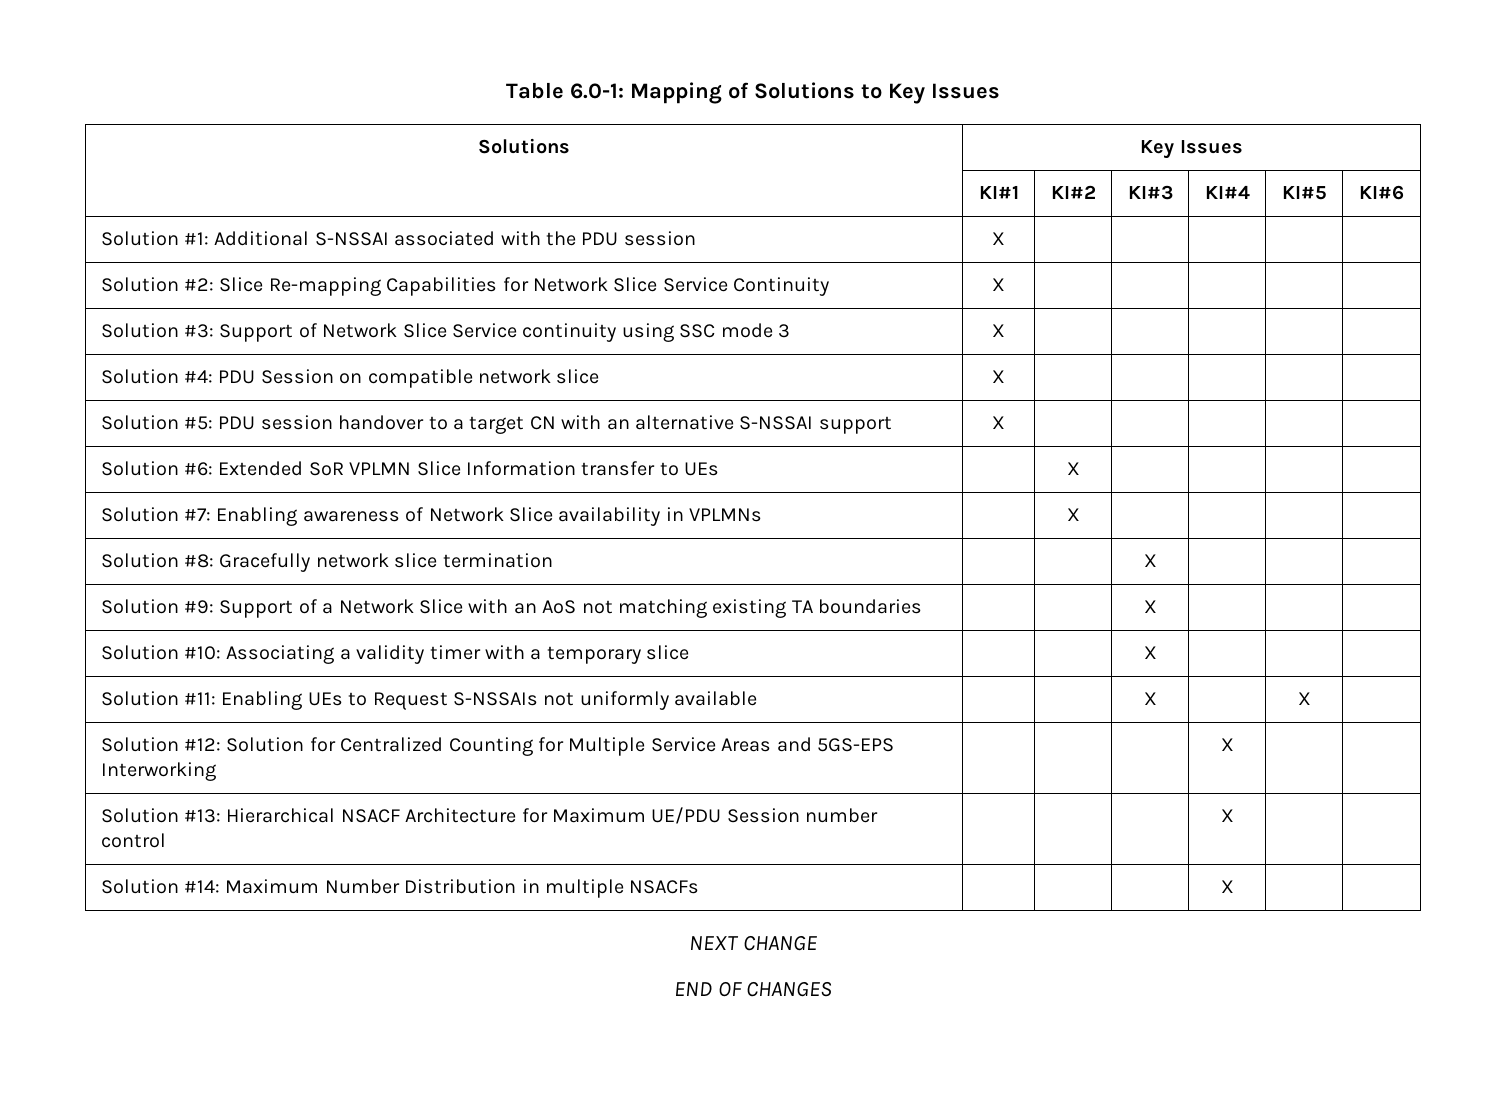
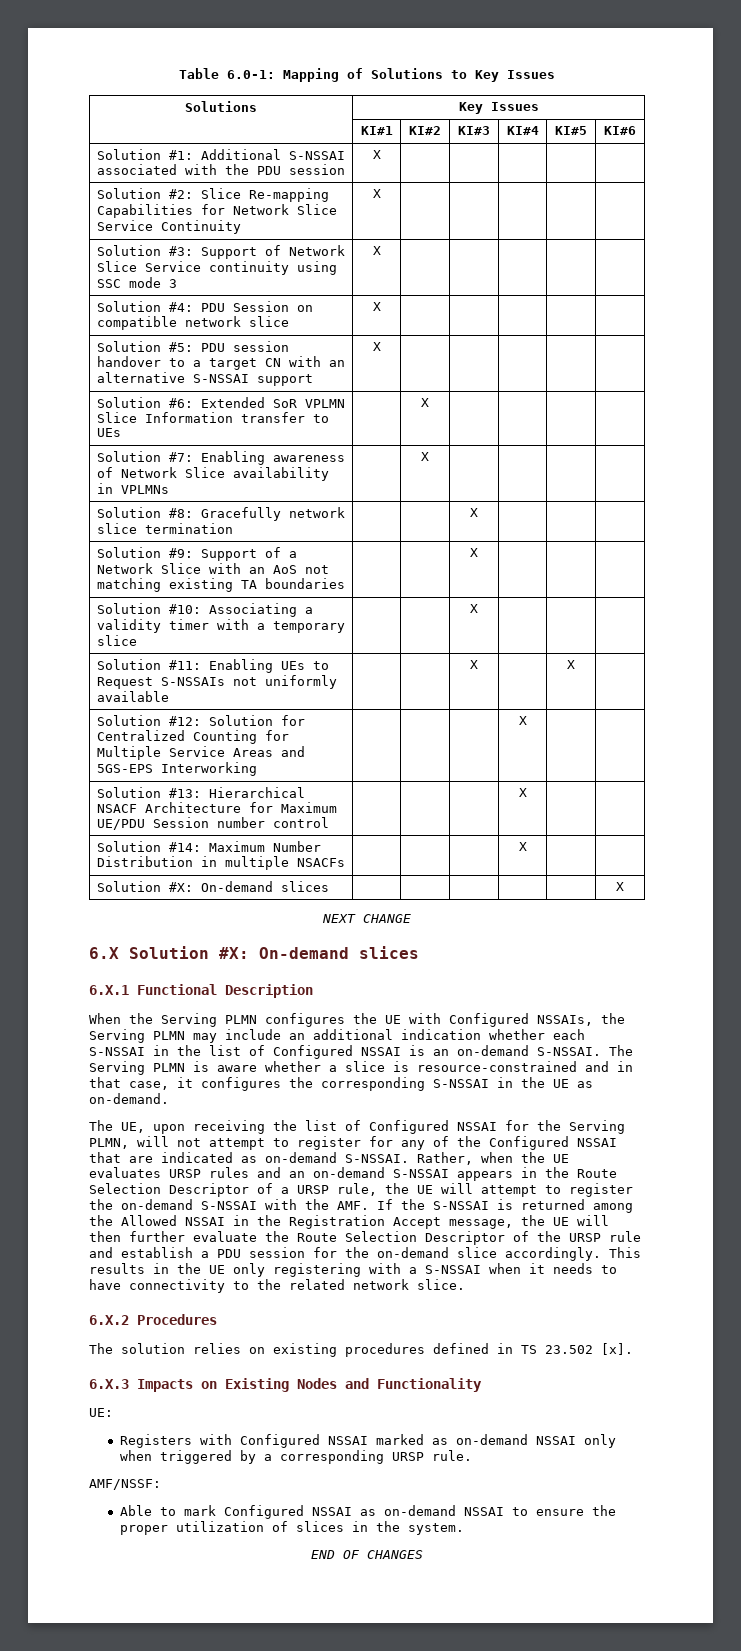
+ Solution #X: On-demand slices | | | | | | X
  NEXT CHANGE
+ 6.X Solution #X: On-demand slices
+ 6.X.1 Functional Description
+ When the Serving PLMN configures the UE with Configured NSSAIs, the Serving PLMN may include an additional indication whether each S-NSSAI in the list of Configured NSSAI is an on-demand S-NSSAI. The Serving PLMN is aware whether a slice is resource-constrained and in that case, it configures the corresponding S-NSSAI in the UE as on-demand.
+ The UE, upon receiving the list of Configured NSSAI for the Serving PLMN, will not attempt to register for any of the Configured NSSAI that are indicated as on-demand S-NSSAI. Rather, when the UE evaluates URSP rules and an on-demand S-NSSAI appears in the Route Selection Descriptor of a URSP rule, the UE will attempt to register the on-demand S-NSSAI with the AMF. If the S-NSSAI is returned among the Allowed NSSAI in the Registration Accept message, the UE will then further evaluate the Route Selection Descriptor of the URSP rule and establish a PDU session for the on-demand slice accordingly. This results in the UE only registering with a S-NSSAI when it needs to have connectivity to the related network slice.
+ 6.X.2 Procedures
+ The solution relies on existing procedures defined in TS 23.502 [x].
+ 6.X.3 Impacts on Existing Nodes and Functionality
+ UE:
+ Registers with Configured NSSAI marked as on-demand NSSAI only when triggered by a corresponding URSP rule.
+ AMF/NSSF:
+ Able to mark Configured NSSAI as on-demand NSSAI to ensure the proper utilization of slices in the system.

